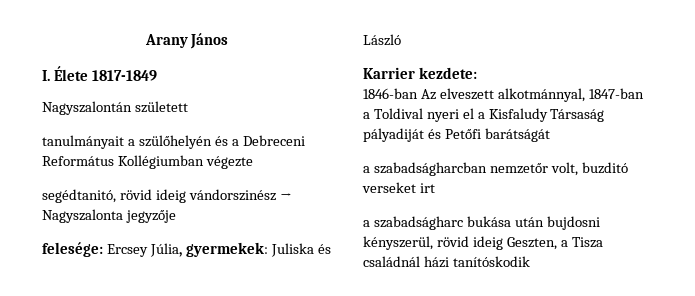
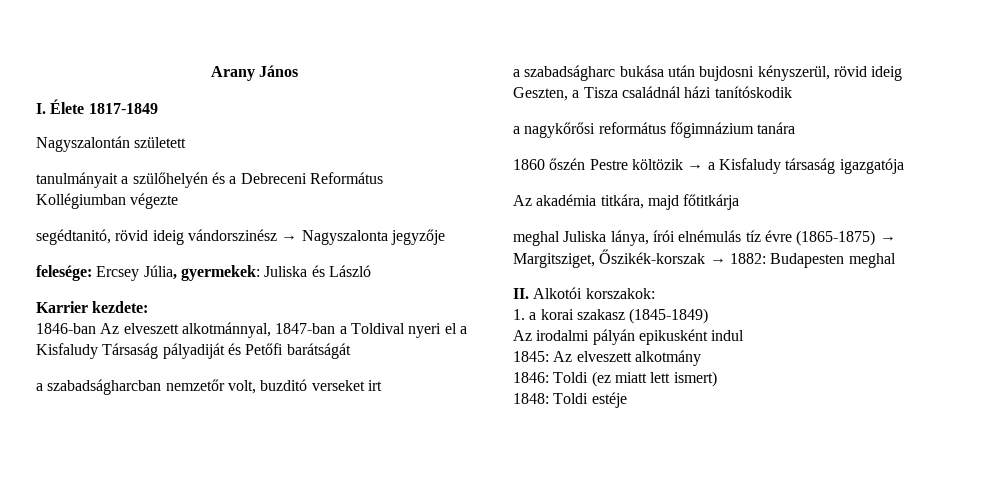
+ a nagykőrősi református főgimnázium tanára
+ 1860 őszén Pestre költözik → a Kisfaludy társaság igazgatója
+ Az akadémia titkára, majd főtitkárja
+ meghal Juliska lánya, írói elnémulás tíz évre (1865-1875) → Margitsziget, Őszikék-korszak → 1882: Budapesten meghal
+ II. Alkotói korszakok:
+ 1. a korai szakasz (1845-1849)
+ Az irodalmi pályán epikusként indul
+ 1845: Az elveszett alkotmány
+ 1846: Toldi (ez miatt lett ismert)
+ 1848: Toldi estéje

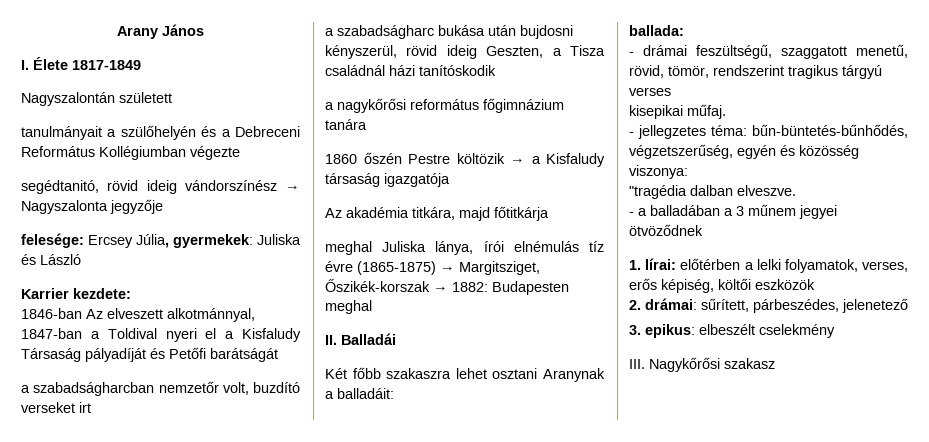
- segédtanitó, rövid ideig vándorszinész → Nagyszalonta jegyzője
+ segédtanitó, rövid ideig vándorszínész → Nagyszalonta jegyzője
- 1846-ban Az elveszett alkotmánnyal, 1847-ban a Toldival nyeri el a Kisfaludy Társaság pályadiját és Petőfi barátságát
+ 1846-ban Az elveszett alkotmánnyal, 1847-ban a Toldival nyeri el a Kisfaludy Társaság pályadíját és Petőfi barátságát
- a szabadságharcban nemzetőr volt, buzditó verseket irt
+ a szabadságharcban nemzetőr volt, buzdító verseket irt
- II. Alkotói korszakok:
- 1. a korai szakasz (1845-1849)
- Az irodalmi pályán epikusként indul
- 1845: Az elveszett alkotmány
- 1846: Toldi (ez miatt lett ismert)
- 1848: Toldi estéje
+ II. Balladái
+ Két főbb szakaszra lehet osztani Aranynak a balladáit:
+ ballada:
+ - drámai feszültségű, szaggatott menetű, rövid, tömör, rendszerint tragikus tárgyú verses
+ kisepikai műfaj.
+ - jellegzetes téma: bűn-büntetés-bűnhődés, végzetszerűség, egyén és közösség viszonya:
+ "tragédia dalban elveszve.
+ - a balladában a 3 műnem jegyei ötvöződnek
+ 1. lírai: előtérben a lelki folyamatok, verses, erős képiség, költői eszközök
+ 2. drámai: sűrített, párbeszédes, jelenetező
+ 3. epikus: elbeszélt cselekmény
+ III. Nagykőrősi szakasz

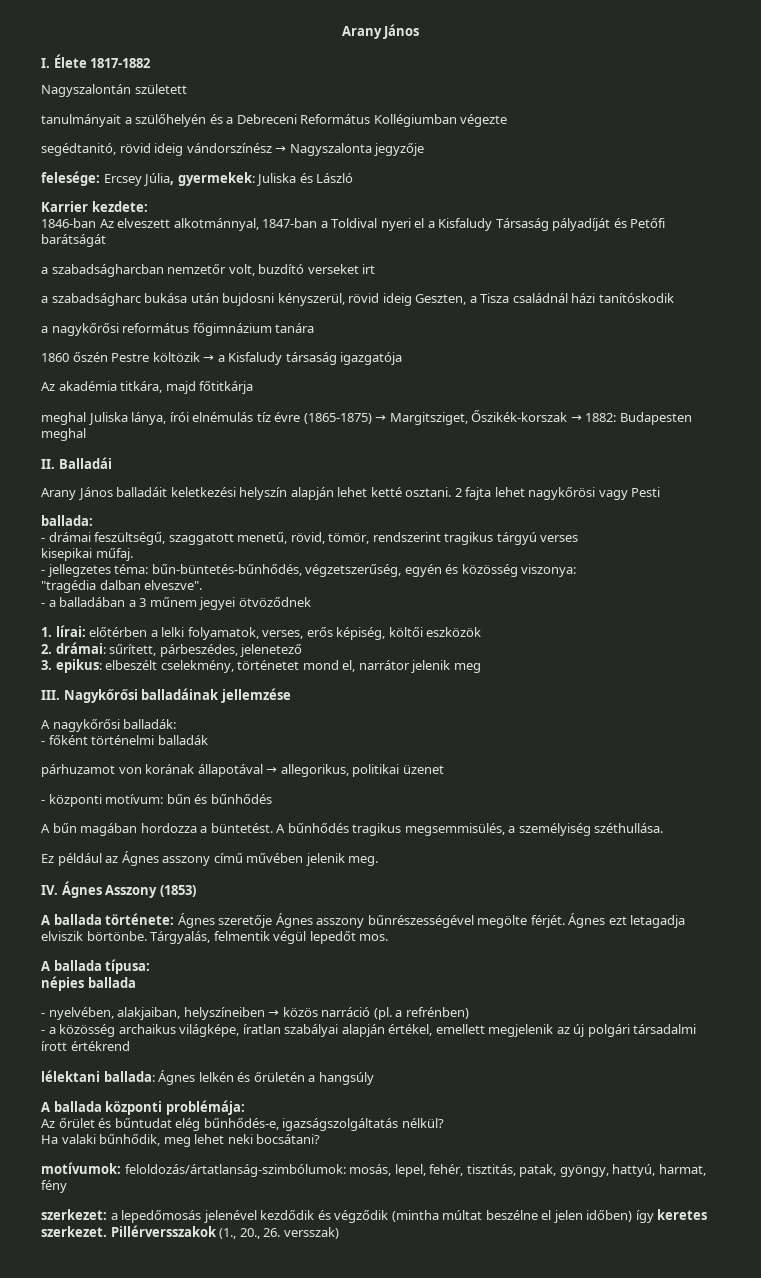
- I. Élete 1817-1849
+ I. Élete 1817-1882
- Két főbb szakaszra lehet osztani Aranynak a balladáit:
+ Arany János balladáit keletkezési helyszín alapján lehet ketté osztani. 2 fajta lehet nagykőrösi vagy Pesti
- "tragédia dalban elveszve.
+ "tragédia dalban elveszve".
- 3. epikus: elbeszélt cselekmény
- III. Nagykőrősi szakasz
+ 3. epikus: elbeszélt cselekmény, történetet mond el, narrátor jelenik meg
+ III. Nagykőrősi balladáinak jellemzése
+ A nagykőrősi balladák:
+ - főként történelmi balladák
+ párhuzamot von korának állapotával → allegorikus, politikai üzenet
+ - központi motívum: bűn és bűnhődés
+ A bűn magában hordozza a büntetést. A bűnhődés tragikus megsemmisülés, a személyiség széthullása.
+ Ez például az Ágnes asszony című művében jelenik meg.
+ IV. Ágnes Asszony (1853)
+ A ballada története: Ágnes szeretője Ágnes asszony bűnrészességével megölte férjét. Ágnes ezt letagadja elviszik börtönbe. Tárgyalás, felmentik végül lepedőt mos.
+ A ballada típusa:
+ népies ballada
+ - nyelvében, alakjaiban, helyszíneiben → közös narráció (pl. a refrénben)
+ - a közösség archaikus világképe, íratlan szabályai alapján értékel, emellett megjelenik az új polgári társadalmi írott értékrend
+ lélektani ballada: Ágnes lelkén és őrületén a hangsúly
+ A ballada központi problémája:
+ Az őrület és bűntudat elég bűnhődés-e, igazságszolgáltatás nélkül?
+ Ha valaki bűnhődik, meg lehet neki bocsátani?
+ motívumok: feloldozás/ártatlanság-szimbólumok: mosás, lepel, fehér, tisztitás, patak, gyöngy, hattyú, harmat, fény
+ szerkezet: a lepedőmosás jelenével kezdődik és végződik (mintha múltat beszélne el jelen időben) így keretes szerkezet. Pillérversszakok (1., 20., 26. versszak)

